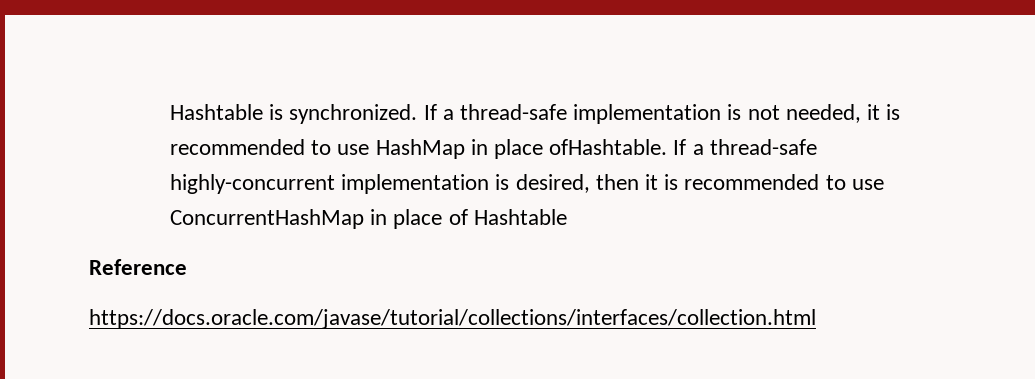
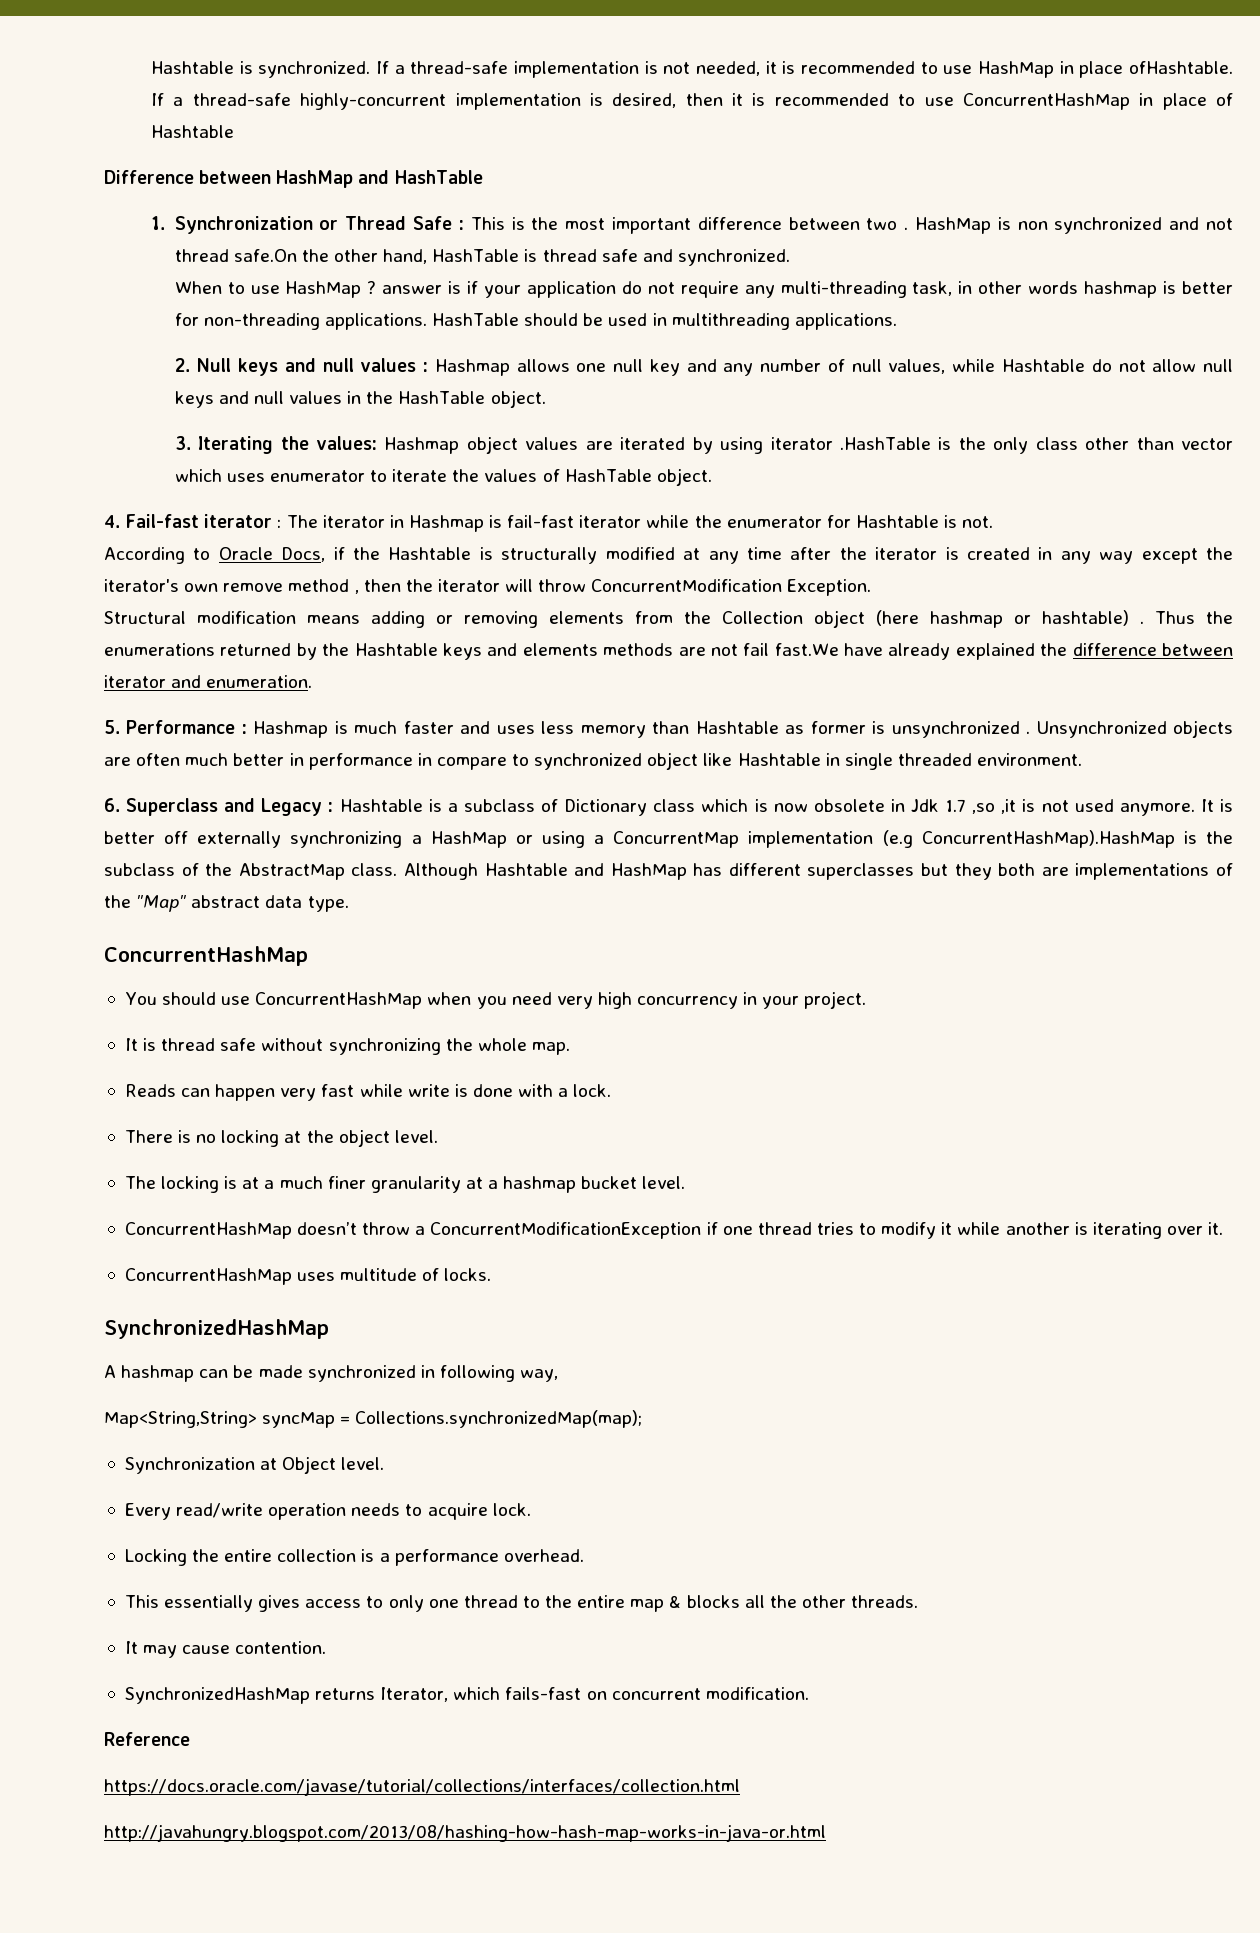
+ Difference between HashMap and HashTable
+ 1. Synchronization or Thread Safe : This is the most important difference between two . HashMap is non synchronized and not thread safe.On the other hand, HashTable is thread safe and synchronized.
+ When to use HashMap ? answer is if your application do not require any multi-threading task, in other words hashmap is better for non-threading applications. HashTable should be used in multithreading applications.
+ 2. Null keys and null values : Hashmap allows one null key and any number of null values, while Hashtable do not allow null keys and null values in the HashTable object.
+ 3. Iterating the values: Hashmap object values are iterated by using iterator .HashTable is the only class other than vector which uses enumerator to iterate the values of HashTable object.
+ 4. Fail-fast iterator : The iterator in Hashmap is fail-fast iterator while the enumerator for Hashtable is not.
+ According to Oracle Docs, if the Hashtable is structurally modified at any time after the iterator is created in any way except the iterator's own remove method , then the iterator will throw ConcurrentModification Exception.
+ Structural modification means adding or removing elements from the Collection object (here hashmap or hashtable) . Thus the enumerations returned by the Hashtable keys and elements methods are not fail fast.We have already explained the difference between iterator and enumeration.
+ 5. Performance : Hashmap is much faster and uses less memory than Hashtable as former is unsynchronized . Unsynchronized objects are often much better in performance in compare to synchronized object like Hashtable in single threaded environment.
+ 6. Superclass and Legacy : Hashtable is a subclass of Dictionary class which is now obsolete in Jdk 1.7 ,so ,it is not used anymore. It is better off externally synchronizing a HashMap or using a ConcurrentMap implementation (e.g ConcurrentHashMap).HashMap is the subclass of the AbstractMap class. Although Hashtable and HashMap has different superclasses but they both are implementations of the "Map" abstract data type.
+ ConcurrentHashMap
+ You should use ConcurrentHashMap when you need very high concurrency in your project.
+ It is thread safe without synchronizing the whole map.
+ Reads can happen very fast while write is done with a lock.
+ There is no locking at the object level.
+ The locking is at a much finer granularity at a hashmap bucket level.
+ ConcurrentHashMap doesn’t throw a ConcurrentModificationException if one thread tries to modify it while another is iterating over it.
+ ConcurrentHashMap uses multitude of locks.
+ SynchronizedHashMap
+ A hashmap can be made synchronized in following way,
+ Map<String,String> syncMap = Collections.synchronizedMap(map);
+ Synchronization at Object level.
+ Every read/write operation needs to acquire lock.
+ Locking the entire collection is a performance overhead.
+ This essentially gives access to only one thread to the entire map & blocks all the other threads.
+ It may cause contention.
+ SynchronizedHashMap returns Iterator, which fails-fast on concurrent modification.
+ http://javahungry.blogspot.com/2013/08/hashing-how-hash-map-works-in-java-or.html

